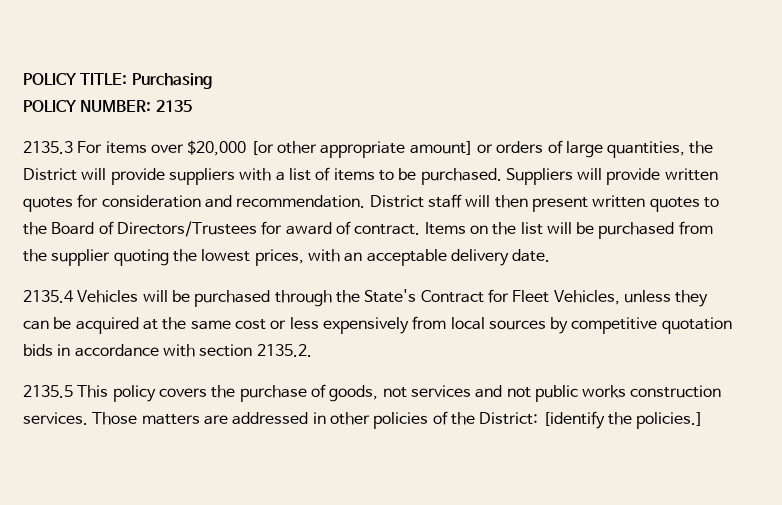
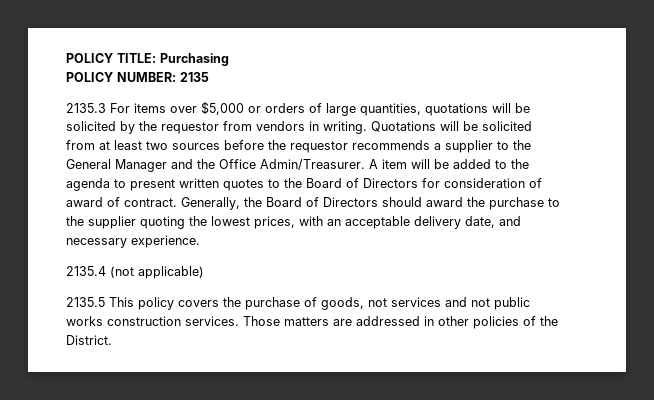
- 2135.3 For items over $20,000 [or other appropriate amount] or orders of large quantities, the District will provide suppliers with a list of items to be purchased. Suppliers will provide written quotes for consideration and recommendation. District staff will then present written quotes to the Board of Directors/Trustees for award of contract. Items on the list will be purchased from the supplier quoting the lowest prices, with an acceptable delivery date.
- 2135.4 Vehicles will be purchased through the State's Contract for Fleet Vehicles, unless they can be acquired at the same cost or less expensively from local sources by competitive quotation bids in accordance with section 2135.2.
+ 2135.3 For items over $5,000 or orders of large quantities, quotations will be solicited by the requestor from vendors in writing. Quotations will be solicited from at least two sources before the requestor recommends a supplier to the General Manager and the Office Admin/Treasurer. A item will be added to the agenda to present written quotes to the Board of Directors for consideration of award of contract. Generally, the Board of Directors should award the purchase to the supplier quoting the lowest prices, with an acceptable delivery date, and necessary experience.
+ 2135.4 (not applicable)
- Those matters are addressed in other policies of the District: [identify the policies.]
+ Those matters are addressed in other policies of the District.

